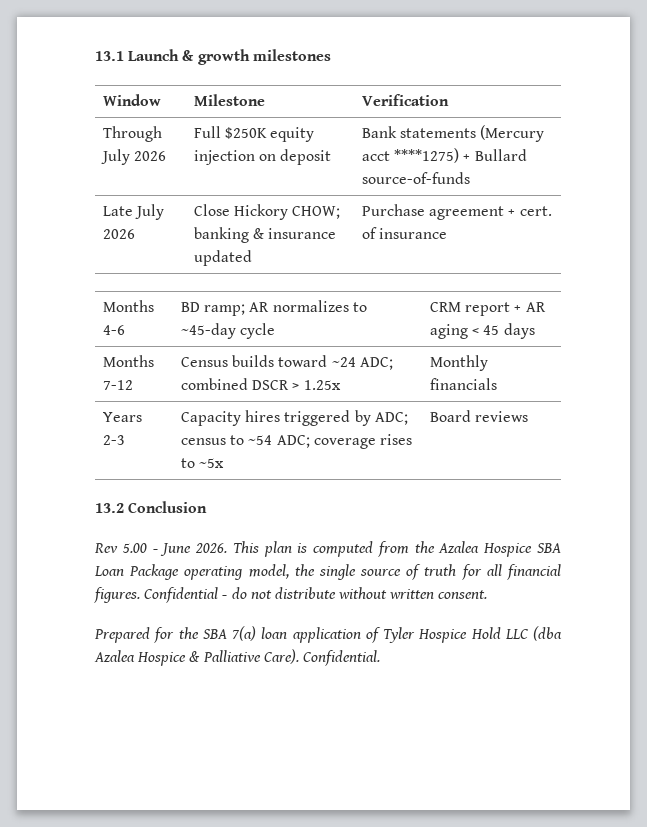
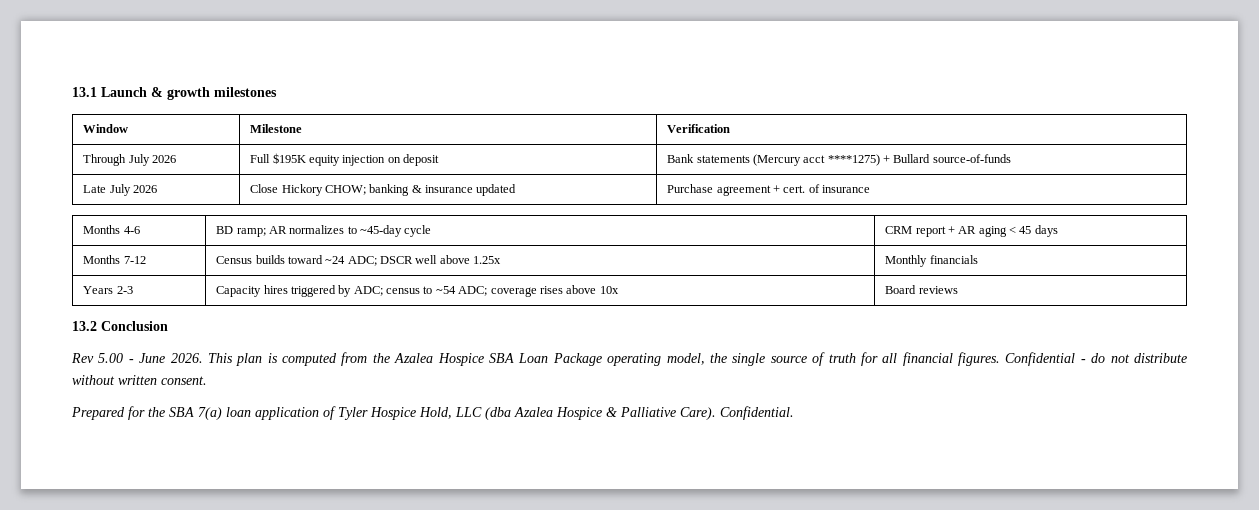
- Through July 2026 | Full $250K equity injection on deposit | Bank statements (Mercury acct ****1275) + Bullard source-of-funds
+ Through July 2026 | Full $195K equity injection on deposit | Bank statements (Mercury acct ****1275) + Bullard source-of-funds
- Months 7-12 | Census builds toward ~24 ADC; combined DSCR > 1.25x | Monthly financials
+ Months 7-12 | Census builds toward ~24 ADC; DSCR well above 1.25x | Monthly financials
- Years 2-3 | Capacity hires triggered by ADC; census to ~54 ADC; coverage rises to ~5x | Board reviews
+ Years 2-3 | Capacity hires triggered by ADC; census to ~54 ADC; coverage rises above 10x | Board reviews
- Prepared for the SBA 7(a) loan application of Tyler Hospice Hold LLC (dba Azalea Hospice & Palliative Care).
+ Prepared for the SBA 7(a) loan application of Tyler Hospice Hold, LLC (dba Azalea Hospice & Palliative Care).

